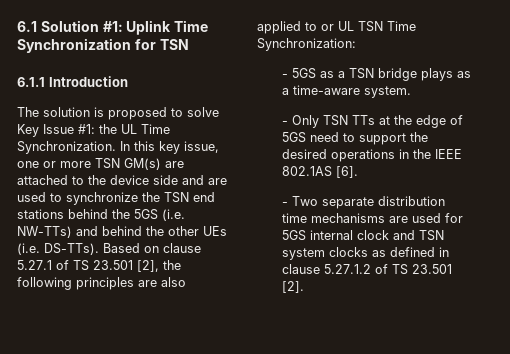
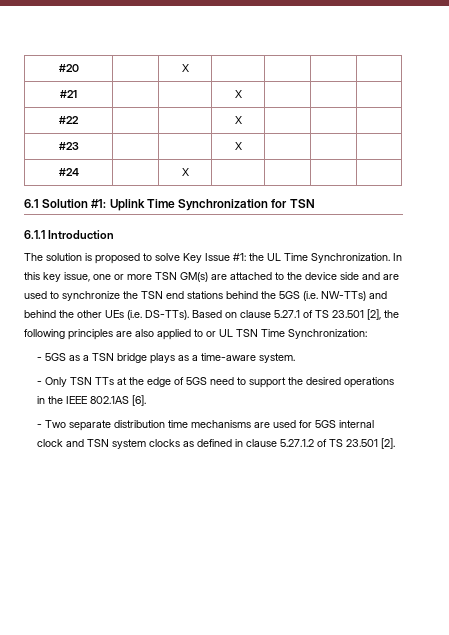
+ #20 | | X | | | |
+ #21 | | | X | | |
+ #22 | | | X | | |
+ #23 | | | X | | |
+ #24 | | X | | | |

